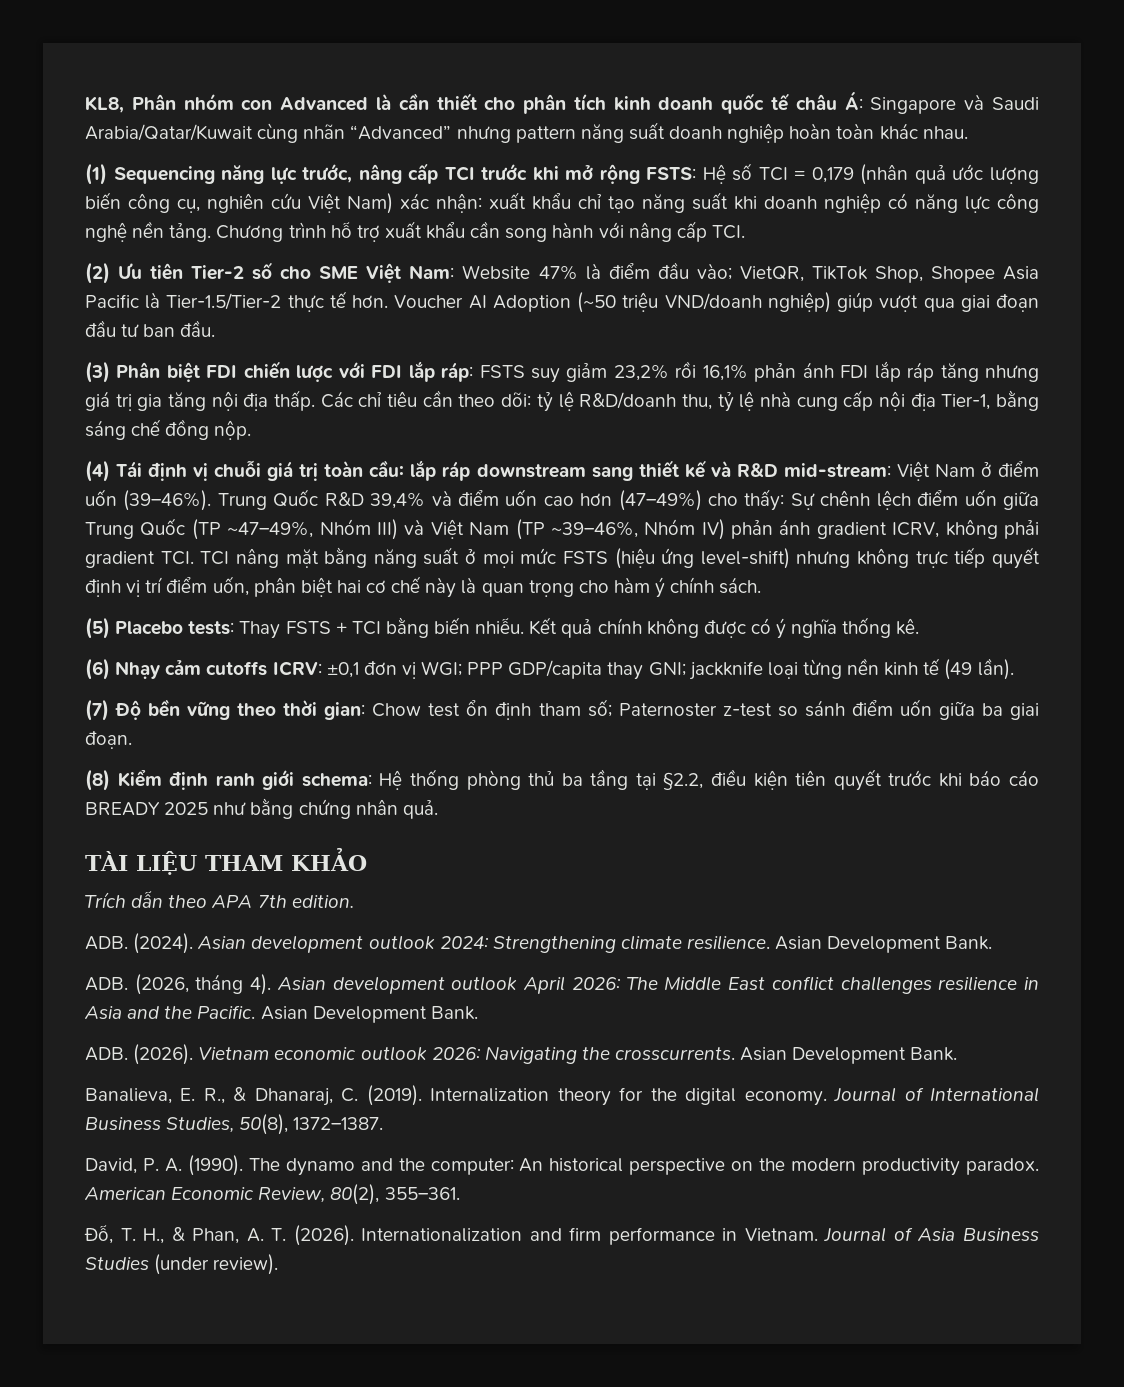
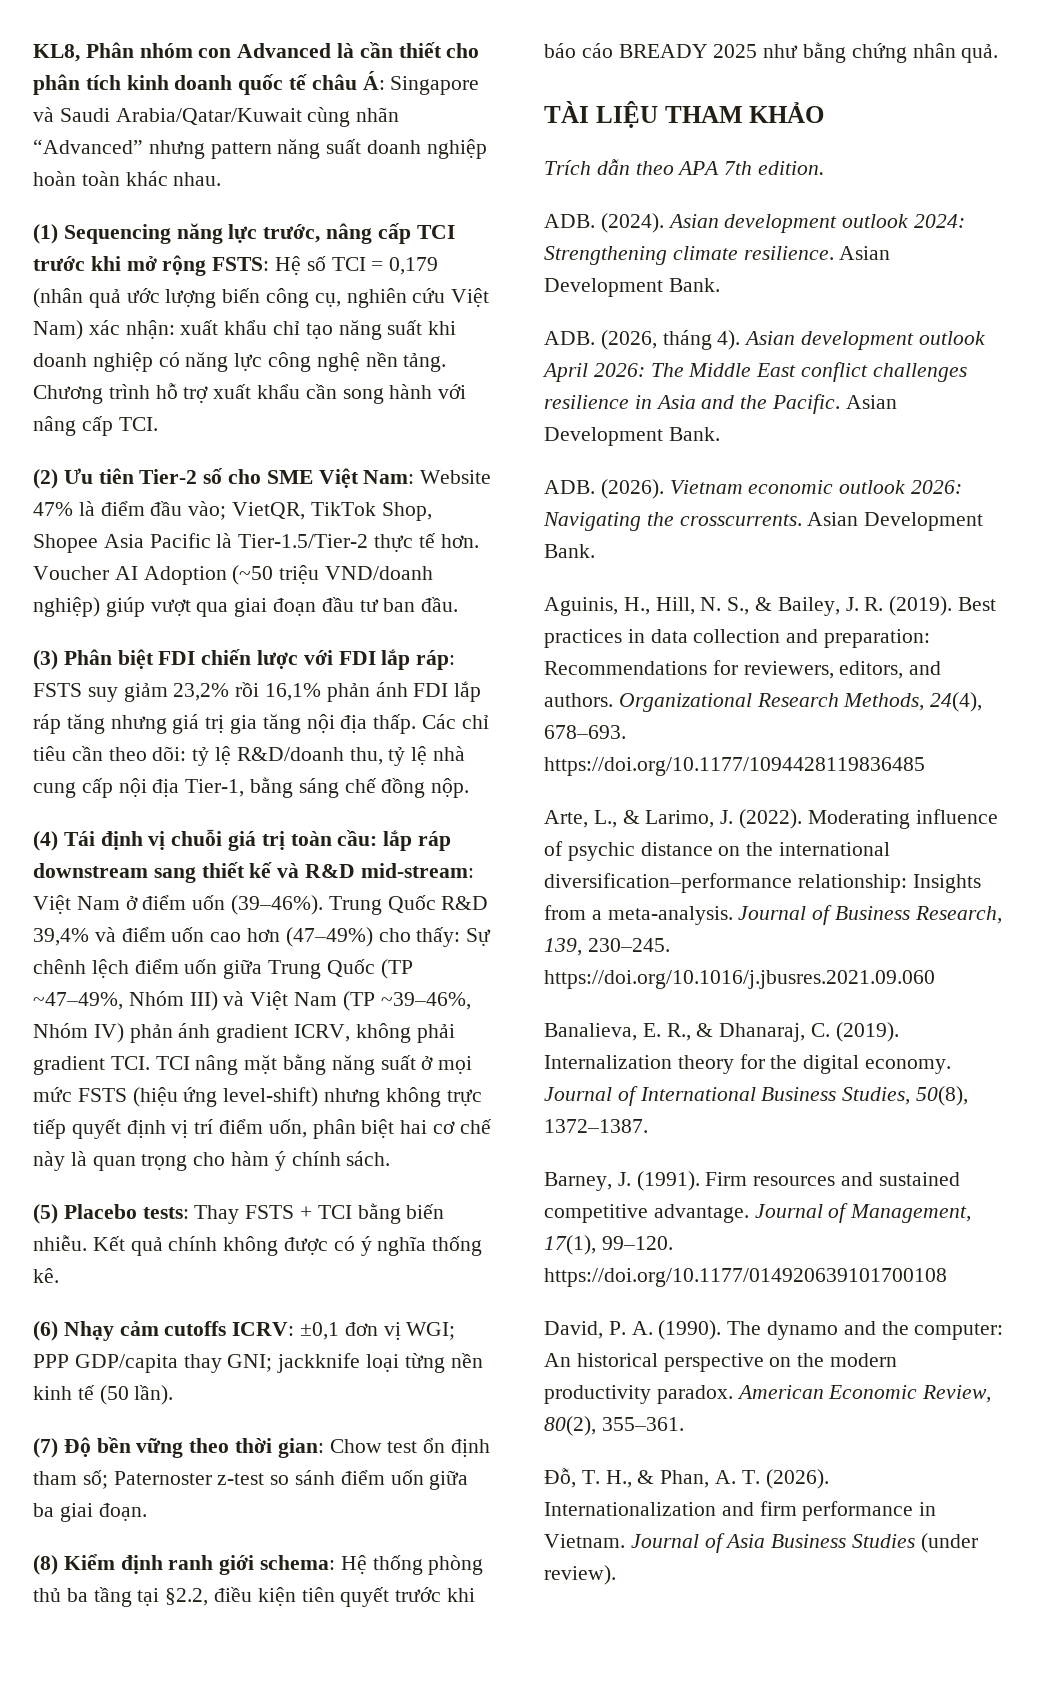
- (6) Nhạy cảm cutoffs ICRV: ±0,1 đơn vị WGI; PPP GDP/capita thay GNI; jackknife loại từng nền kinh tế (49 lần).
+ (6) Nhạy cảm cutoffs ICRV: ±0,1 đơn vị WGI; PPP GDP/capita thay GNI; jackknife loại từng nền kinh tế (50 lần).
+ Aguinis, H., Hill, N. S., & Bailey, J. R. (2019). Best practices in data collection and preparation: Recommendations for reviewers, editors, and authors. Organizational Research Methods, 24(4), 678–693. https://doi.org/10.1177/1094428119836485
+ Arte, L., & Larimo, J. (2022). Moderating influence of psychic distance on the international diversification–performance relationship: Insights from a meta-analysis. Journal of Business Research, 139, 230–245. https://doi.org/10.1016/j.jbusres.2021.09.060
+ Barney, J. (1991). Firm resources and sustained competitive advantage. Journal of Management, 17(1), 99–120. https://doi.org/10.1177/014920639101700108

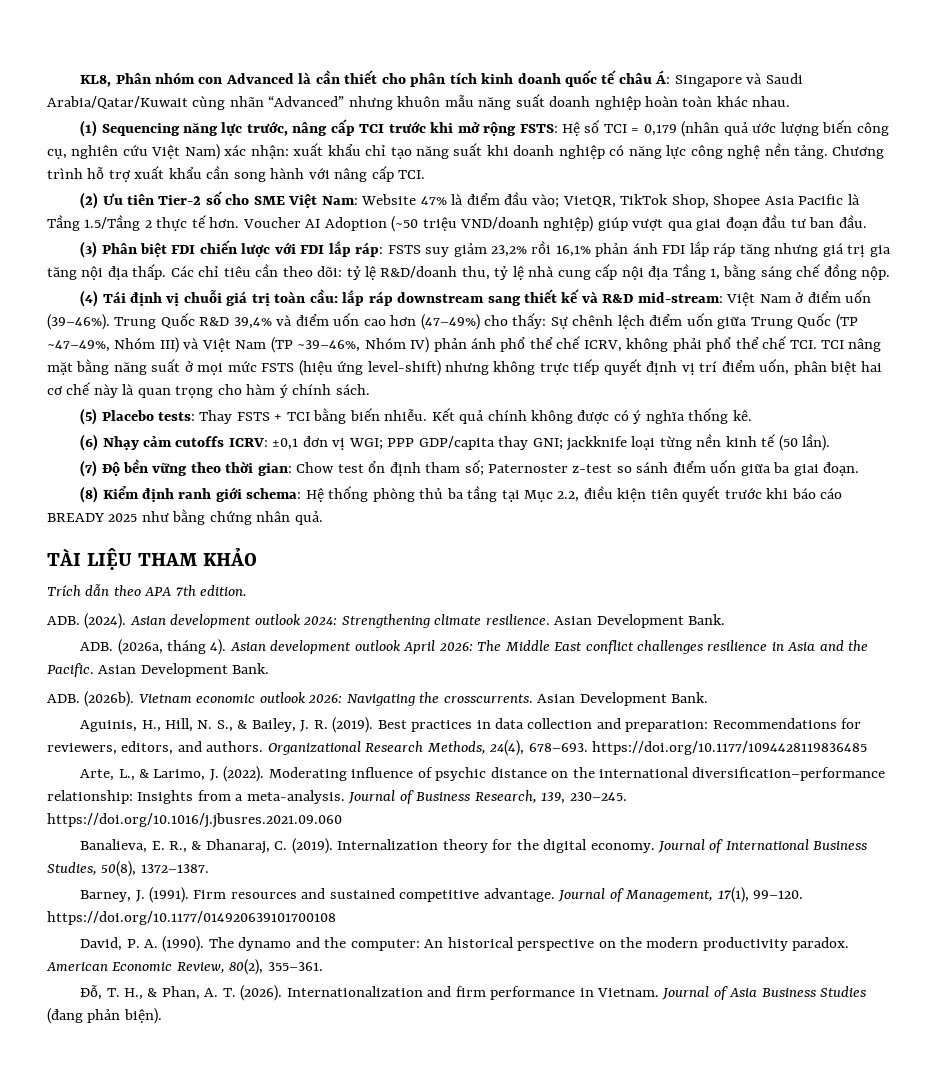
- KL8, Phân nhóm con Advanced là cần thiết cho phân tích kinh doanh quốc tế châu Á: Singapore và Saudi Arabia/Qatar/Kuwait cùng nhãn “Advanced” nhưng pattern năng suất doanh nghiệp hoàn toàn khác nhau.
+ KL8, Phân nhóm con Advanced là cần thiết cho phân tích kinh doanh quốc tế châu Á: Singapore và Saudi Arabia/Qatar/Kuwait cùng nhãn “Advanced” nhưng khuôn mẫu năng suất doanh nghiệp hoàn toàn khác nhau.
- (2) Ưu tiên Tier-2 số cho SME Việt Nam: Website 47% là điểm đầu vào; VietQR, TikTok Shop, Shopee Asia Pacific là Tier-1.5/Tier-2 thực tế hơn.
+ (2) Ưu tiên Tier-2 số cho SME Việt Nam: Website 47% là điểm đầu vào; VietQR, TikTok Shop, Shopee Asia Pacific là Tầng 1.5/Tầng 2 thực tế hơn.
- Các chỉ tiêu cần theo dõi: tỷ lệ R&D/doanh thu, tỷ lệ nhà cung cấp nội địa Tier-1, bằng sáng chế đồng nộp.
+ Các chỉ tiêu cần theo dõi: tỷ lệ R&D/doanh thu, tỷ lệ nhà cung cấp nội địa Tầng 1, bằng sáng chế đồng nộp.
- Sự chênh lệch điểm uốn giữa Trung Quốc (TP ~47–49%, Nhóm III) và Việt Nam (TP ~39–46%, Nhóm IV) phản ánh gradient ICRV, không phải gradient TCI. TCI nâng mặt bằng năng suất ở mọi mức FSTS (hiệu ứng level-shift) nhưng không trực tiếp quyết định vị trí điểm uốn, phân biệt hai cơ chế này là quan trọng cho hàm ý chính sách.
+ Sự chênh lệch điểm uốn giữa Trung Quốc (TP ~47–49%, Nhóm III) và Việt Nam (TP ~39–46%, Nhóm IV) phản ánh phổ thể chế ICRV, không phải phổ thể chế TCI. TCI nâng mặt bằng năng suất ở mọi mức FSTS (hiệu ứng level-shift) nhưng không trực tiếp quyết định vị trí điểm uốn, phân biệt hai cơ chế này là quan trọng cho hàm ý chính sách.
- (8) Kiểm định ranh giới schema: Hệ thống phòng thủ ba tầng tại §2.2, điều kiện tiên quyết trước khi báo cáo BREADY 2025 như bằng chứng nhân quả.
+ (8) Kiểm định ranh giới schema: Hệ thống phòng thủ ba tầng tại Mục 2.2, điều kiện tiên quyết trước khi báo cáo BREADY 2025 như bằng chứng nhân quả.
- ADB. (2026, tháng 4).
+ ADB. (2026a, tháng 4).
- ADB. (2026).
+ ADB. (2026b).
- Journal of Asia Business Studies (under review).
+ Journal of Asia Business Studies (đang phản biện).

